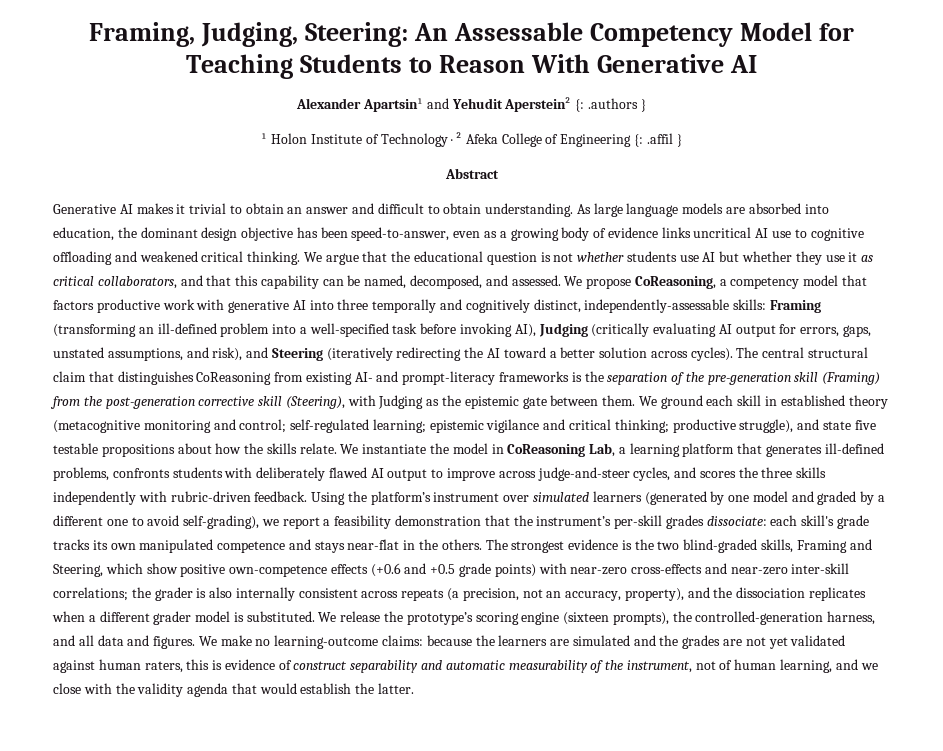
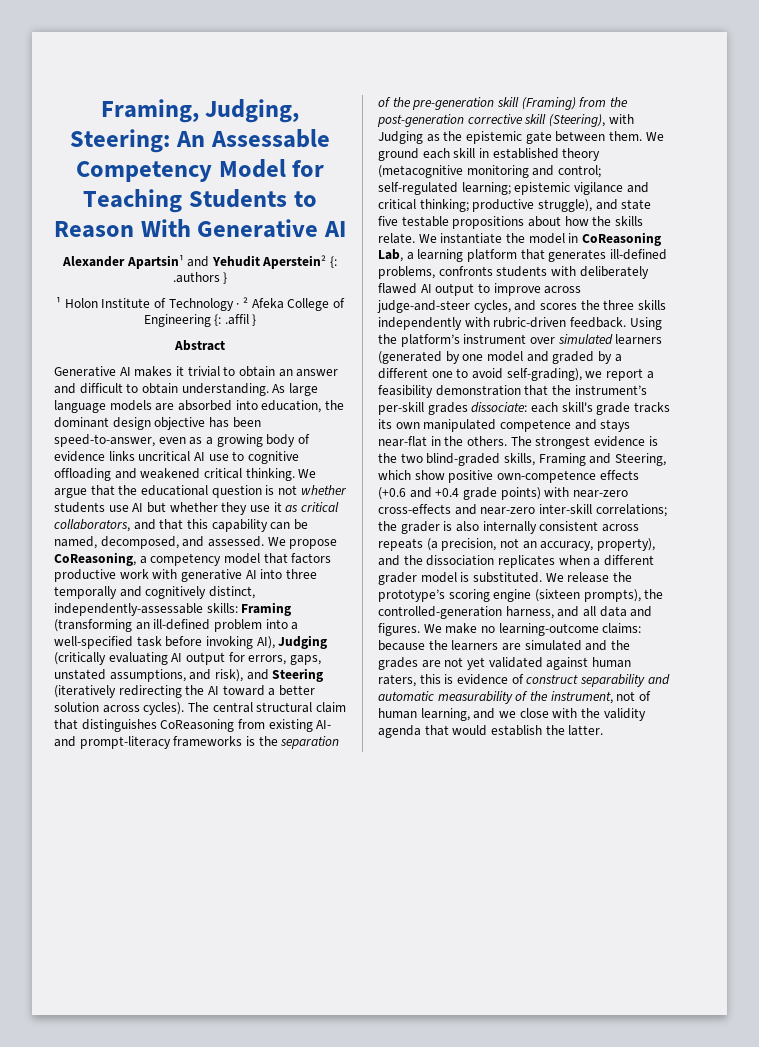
- The strongest evidence is the two blind-graded skills, Framing and Steering, which show positive own-competence effects (+0.6 and +0.5 grade points) with near-zero cross-effects and near-zero inter-skill correlations; the grader is also internally consistent across repeats (a precision, not an accuracy, property), and the dissociation replicates when a different grader model is substituted.
+ The strongest evidence is the two blind-graded skills, Framing and Steering, which show positive own-competence effects (+0.6 and +0.4 grade points) with near-zero cross-effects and near-zero inter-skill correlations; the grader is also internally consistent across repeats (a precision, not an accuracy, property), and the dissociation replicates when a different grader model is substituted.

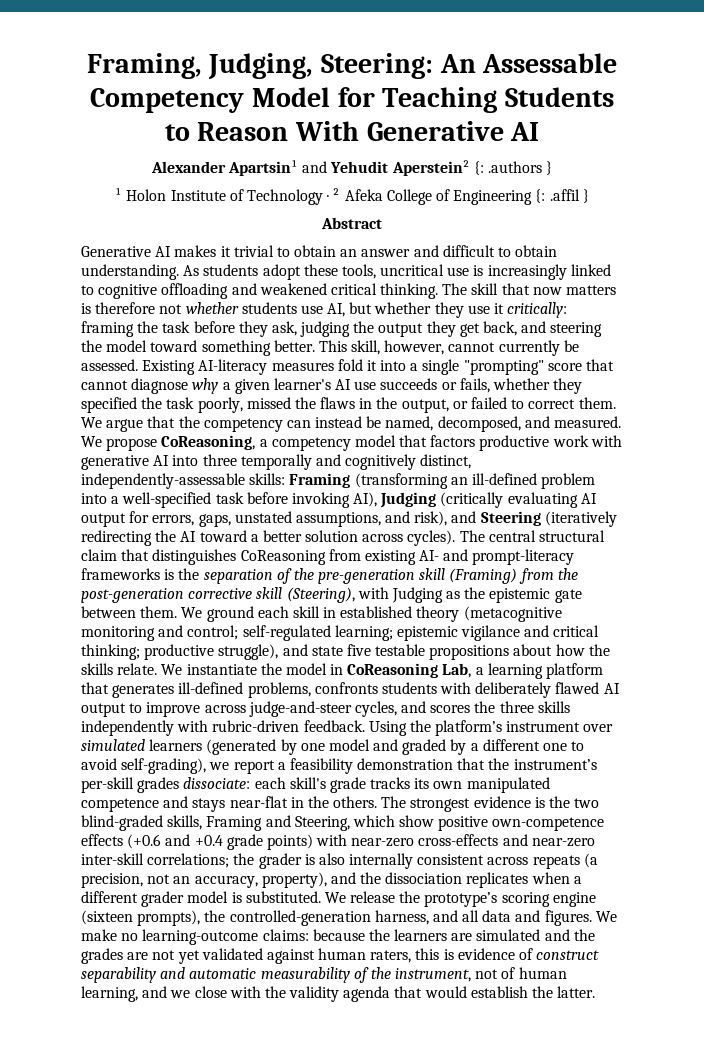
- As large language models are absorbed into education, the dominant design objective has been speed-to-answer, even as a growing body of evidence links uncritical AI use to cognitive offloading and weakened critical thinking.
+ As students adopt these tools, uncritical use is increasingly linked to cognitive offloading and weakened critical thinking.
- We argue that the educational question is not whether students use AI but whether they use it as critical collaborators, and that this capability can be named, decomposed, and assessed.
+ The skill that now matters is therefore not whether students use AI, but whether they use it critically: framing the task before they ask, judging the output they get back, and steering the model toward something better. This skill, however, cannot currently be assessed. Existing AI-literacy measures fold it into a single "prompting" score that cannot diagnose why a given learner's AI use succeeds or fails, whether they specified the task poorly, missed the flaws in the output, or failed to correct them. We argue that the competency can instead be named, decomposed, and measured.

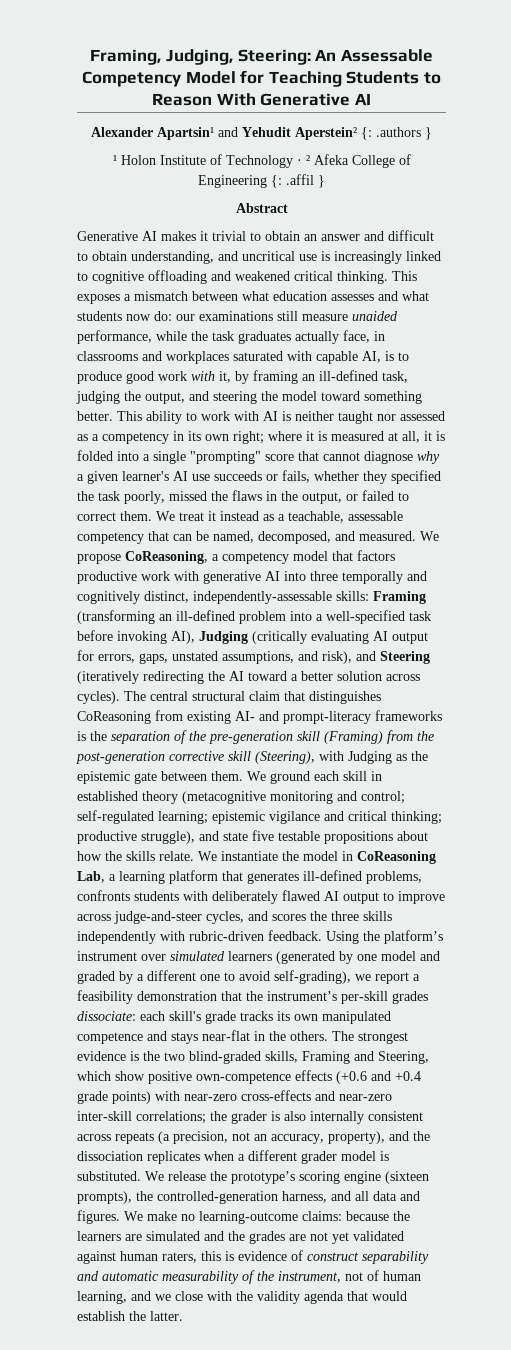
- Generative AI makes it trivial to obtain an answer and difficult to obtain understanding. As students adopt these tools, uncritical use is increasingly linked to cognitive offloading and weakened critical thinking.
+ Generative AI makes it trivial to obtain an answer and difficult to obtain understanding, and uncritical use is increasingly linked to cognitive offloading and weakened critical thinking.
- The skill that now matters is therefore not whether students use AI, but whether they use it critically: framing the task before they ask, judging the output they get back, and steering the model toward something better.
+ This exposes a mismatch between what education assesses and what students now do: our examinations still measure unaided performance, while the task graduates actually face, in classrooms and workplaces saturated with capable AI, is to produce good work with it, by framing an ill-defined task, judging the output, and steering the model toward something better.
- This skill, however, cannot currently be assessed. Existing AI-literacy measures fold it into a single "prompting" score that cannot diagnose why a given learner's AI use succeeds or fails, whether they specified the task poorly, missed the flaws in the output, or failed to correct them.
+ This ability to work with AI is neither taught nor assessed as a competency in its own right; where it is measured at all, it is folded into a single "prompting" score that cannot diagnose why a given learner's AI use succeeds or fails, whether they specified the task poorly, missed the flaws in the output, or failed to correct them.
- We argue that the competency can instead be named, decomposed, and measured.
+ We treat it instead as a teachable, assessable competency that can be named, decomposed, and measured.

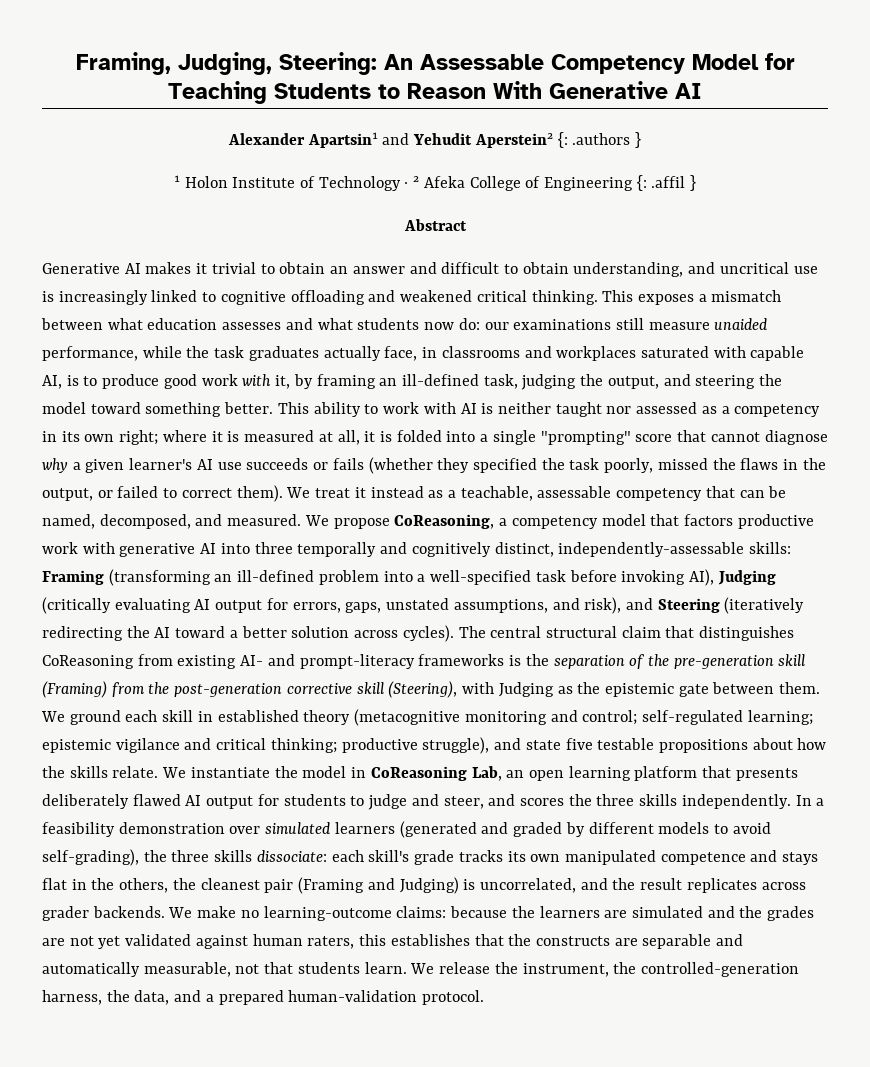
- This ability to work with AI is neither taught nor assessed as a competency in its own right; where it is measured at all, it is folded into a single "prompting" score that cannot diagnose why a given learner's AI use succeeds or fails, whether they specified the task poorly, missed the flaws in the output, or failed to correct them.
+ This ability to work with AI is neither taught nor assessed as a competency in its own right; where it is measured at all, it is folded into a single "prompting" score that cannot diagnose why a given learner's AI use succeeds or fails (whether they specified the task poorly, missed the flaws in the output, or failed to correct them).
- We instantiate the model in CoReasoning Lab, a learning platform that generates ill-defined problems, confronts students with deliberately flawed AI output to improve across judge-and-steer cycles, and scores the three skills independently with rubric-driven feedback. Using the platform’s instrument over simulated learners (generated by one model and graded by a different one to avoid self-grading), we report a feasibility demonstration that the instrument’s per-skill grades dissociate: each skill's grade tracks its own manipulated competence and stays near-flat in the others. The strongest evidence is the two blind-graded skills, Framing and Steering, which show positive own-competence effects (+0.6 and +0.4 grade points) with near-zero cross-effects and near-zero inter-skill correlations; the grader is also internally consistent across repeats (a precision, not an accuracy, property), and the dissociation replicates when a different grader model is substituted. We release the prototype’s scoring engine (sixteen prompts), the controlled-generation harness, and all data and figures.
+ We instantiate the model in CoReasoning Lab, an open learning platform that presents deliberately flawed AI output for students to judge and steer, and scores the three skills independently. In a feasibility demonstration over simulated learners (generated and graded by different models to avoid self-grading), the three skills dissociate: each skill's grade tracks its own manipulated competence and stays flat in the others, the cleanest pair (Framing and Judging) is uncorrelated, and the result replicates across grader backends.
- We make no learning-outcome claims: because the learners are simulated and the grades are not yet validated against human raters, this is evidence of construct separability and automatic measurability of the instrument, not of human learning, and we close with the validity agenda that would establish the latter.
+ We make no learning-outcome claims: because the learners are simulated and the grades are not yet validated against human raters, this establishes that the constructs are separable and automatically measurable, not that students learn. We release the instrument, the controlled-generation harness, the data, and a prepared human-validation protocol.

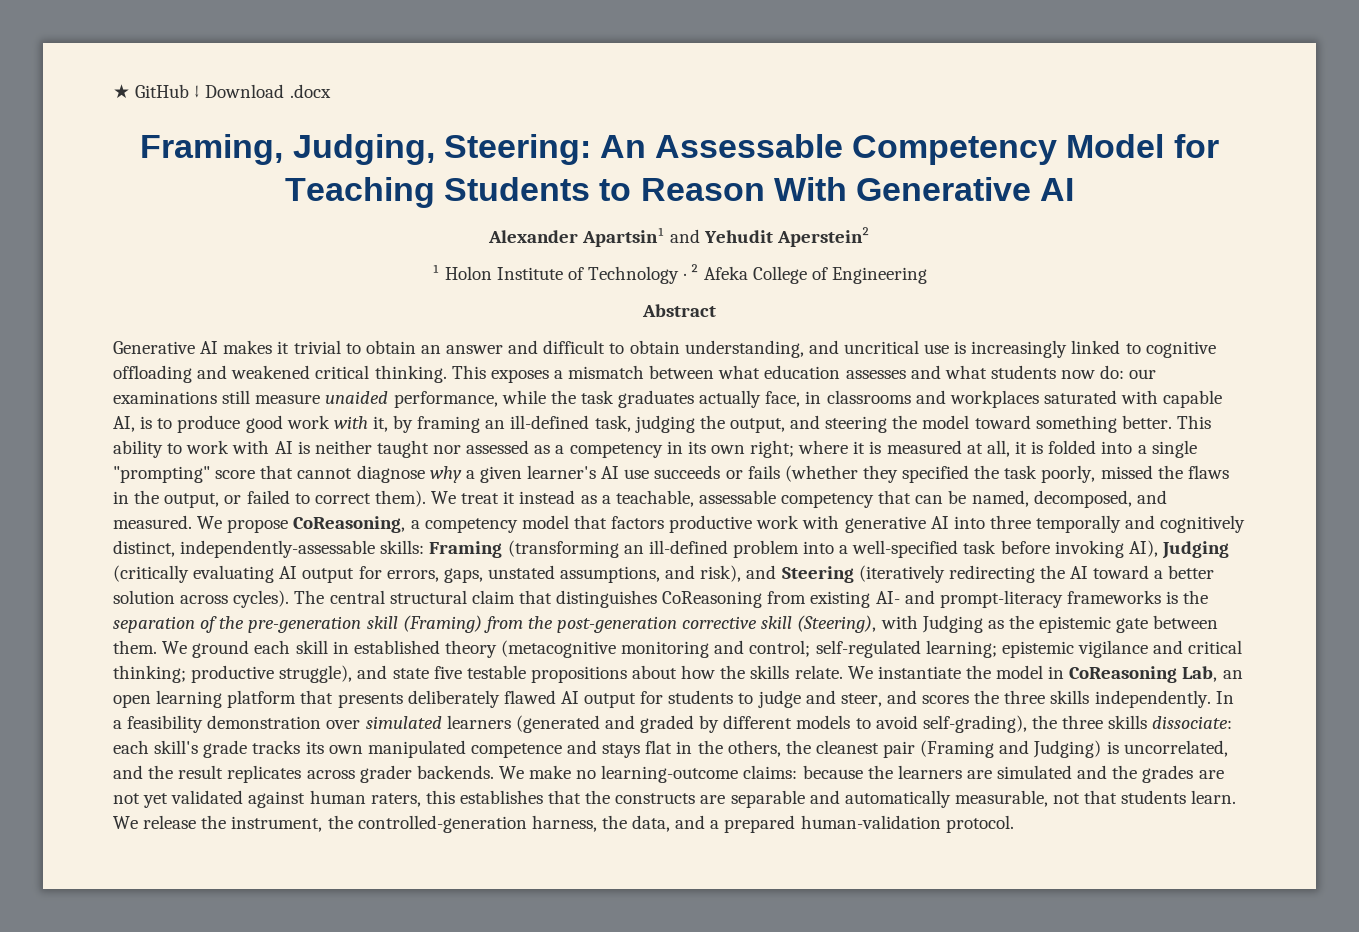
+ ★ GitHub ↓ Download .docx
- Alexander Apartsin¹ and Yehudit Aperstein² {: .authors }
+ Alexander Apartsin¹ and Yehudit Aperstein²
- ¹ Holon Institute of Technology · ² Afeka College of Engineering {: .affil }
+ ¹ Holon Institute of Technology · ² Afeka College of Engineering

